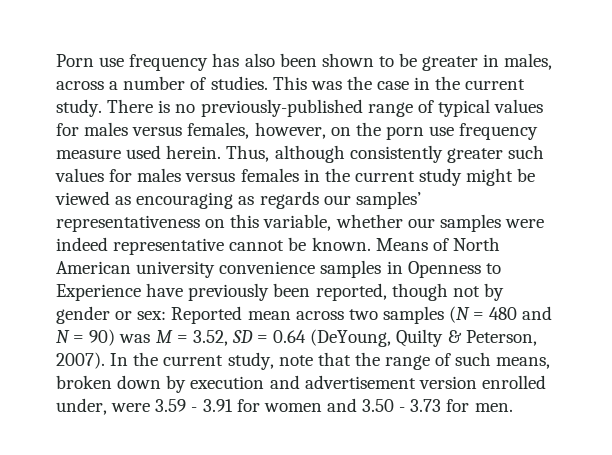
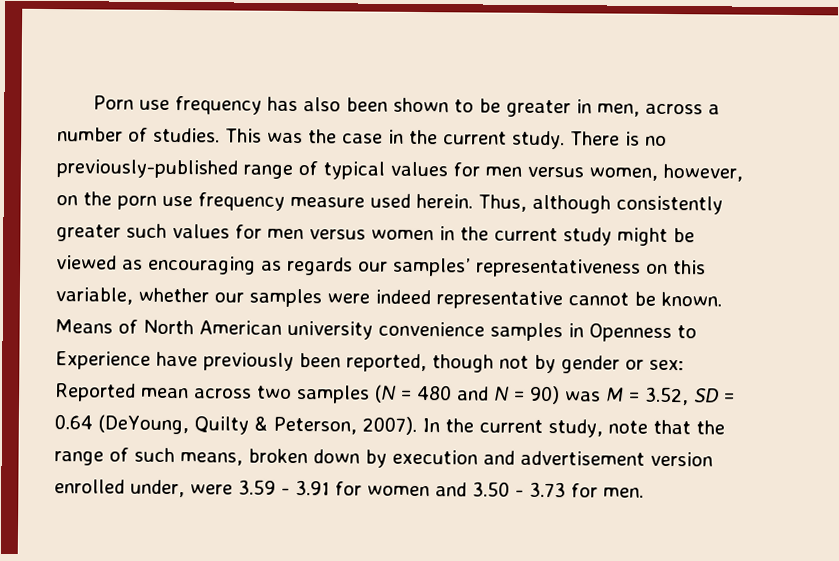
- Porn use frequency has also been shown to be greater in males, across a number of studies.
+ Porn use frequency has also been shown to be greater in men, across a number of studies.
- There is no previously-published range of typical values for males versus females, however, on the porn use frequency measure used herein.
+ There is no previously-published range of typical values for men versus women, however, on the porn use frequency measure used herein.
- Thus, although consistently greater such values for males versus females in the current study might be viewed as encouraging as regards our samples’ representativeness on this variable, whether our samples were indeed representative cannot be known.
+ Thus, although consistently greater such values for men versus women in the current study might be viewed as encouraging as regards our samples’ representativeness on this variable, whether our samples were indeed representative cannot be known.

